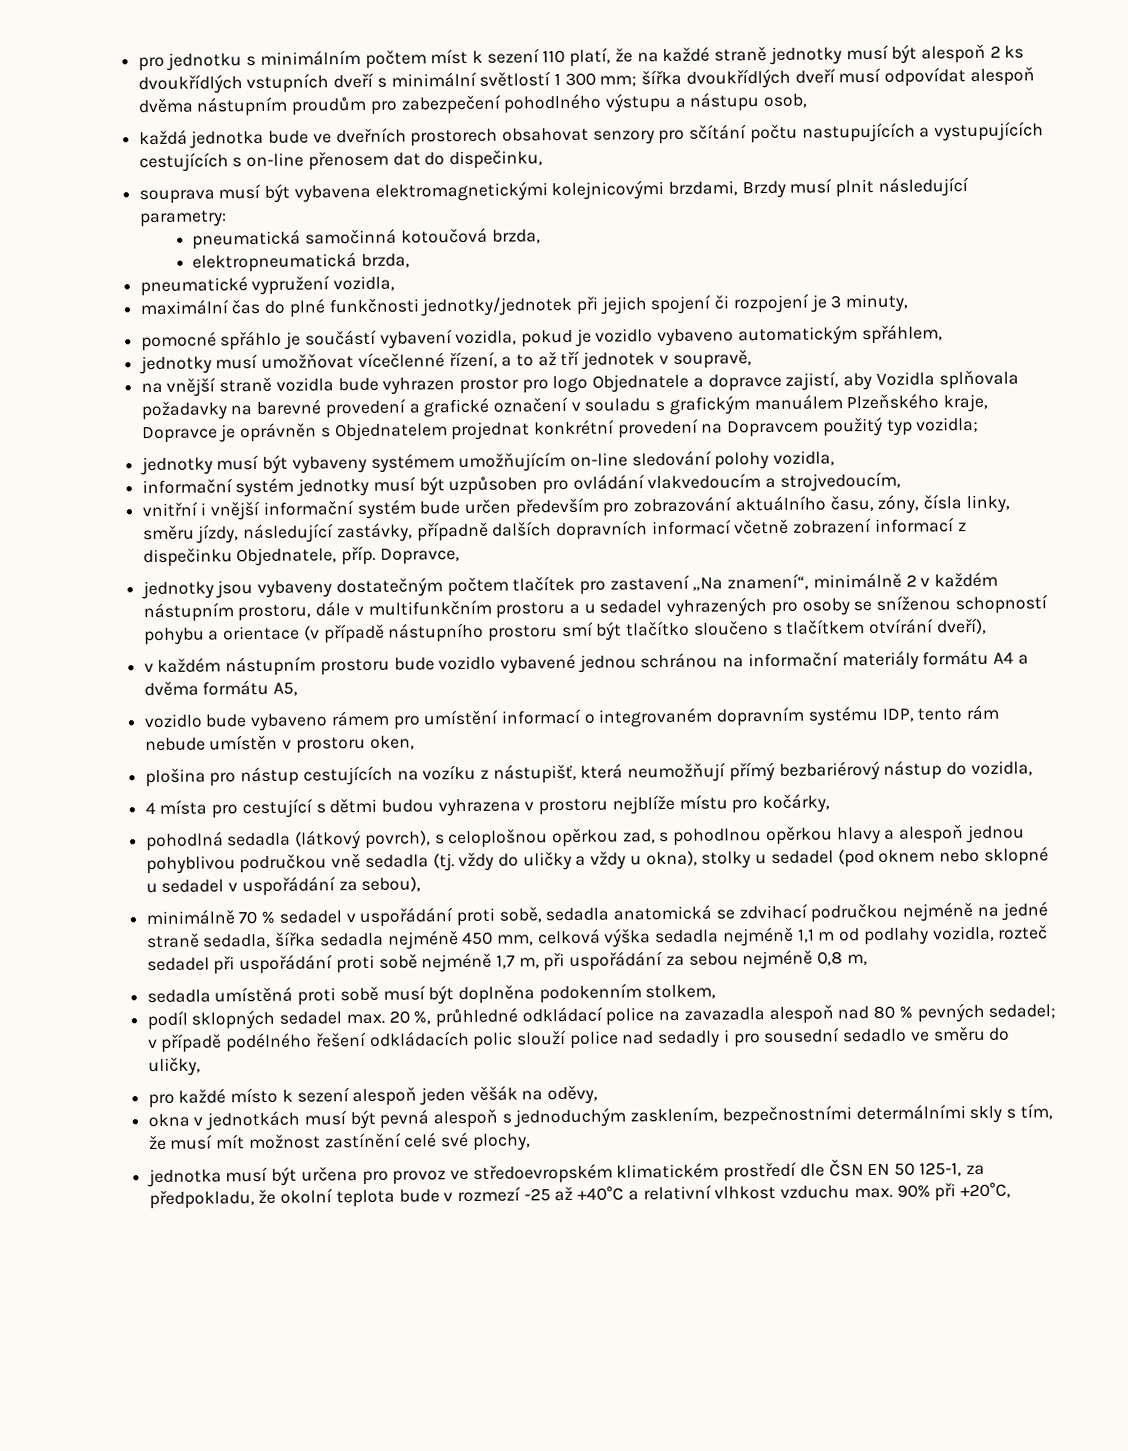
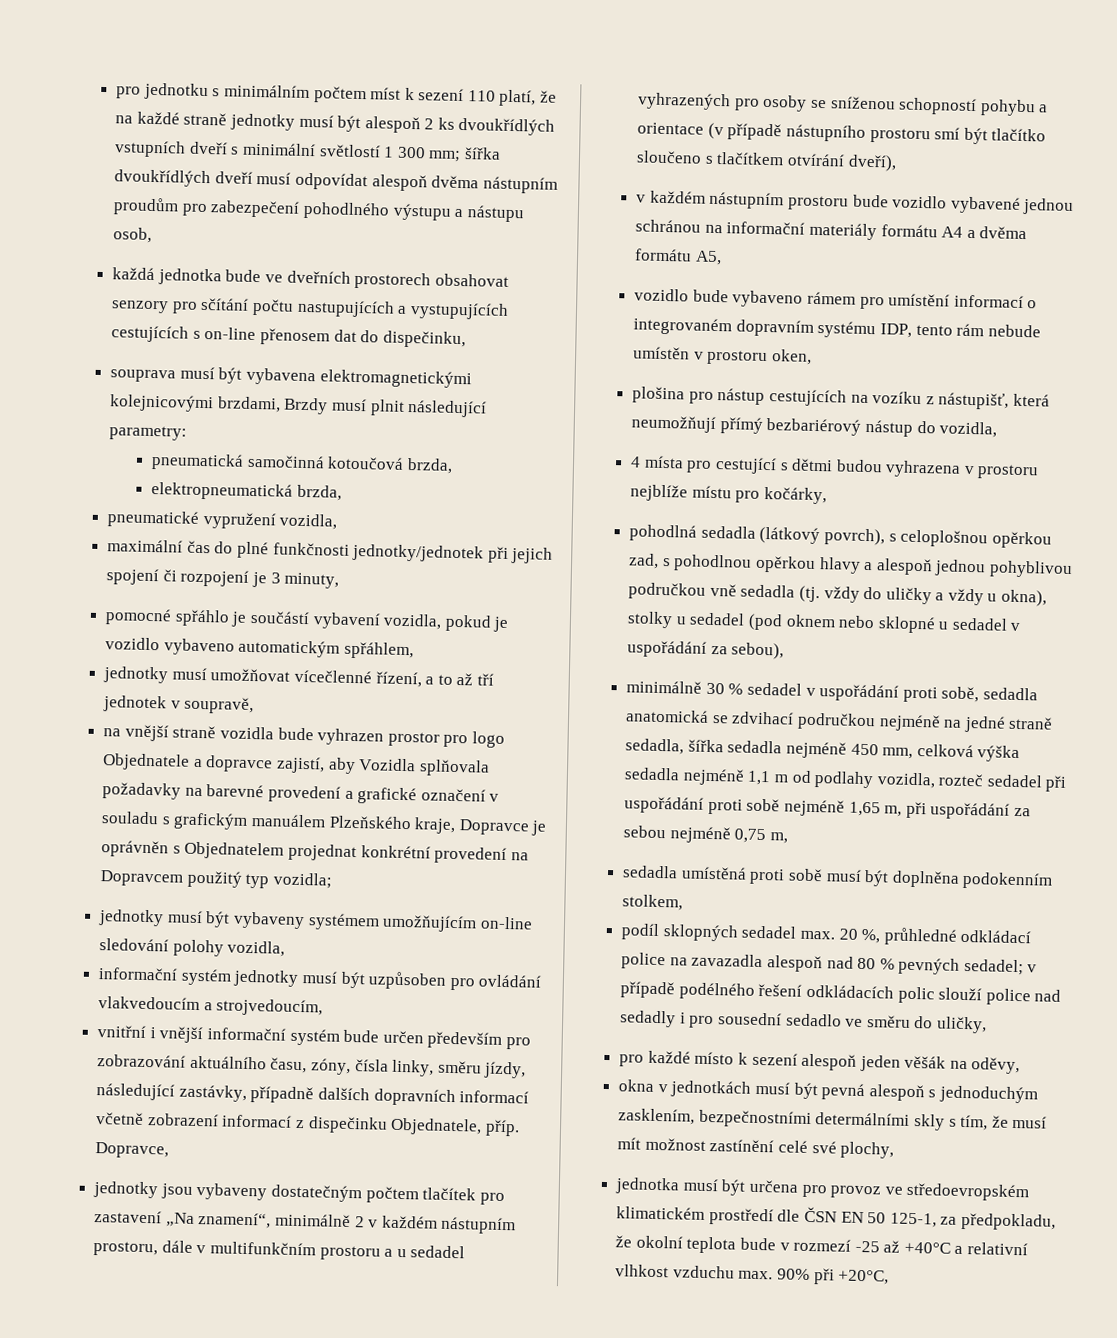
- minimálně 70 % sedadel v uspořádání proti sobě, sedadla anatomická se zdvihací područkou nejméně na jedné straně sedadla, šířka sedadla nejméně 450 mm, celková výška sedadla nejméně 1,1 m od podlahy vozidla, rozteč sedadel při uspořádání proti sobě nejméně 1,7 m, při uspořádání za sebou nejméně 0,8 m,
+ minimálně 30 % sedadel v uspořádání proti sobě, sedadla anatomická se zdvihací područkou nejméně na jedné straně sedadla, šířka sedadla nejméně 450 mm, celková výška sedadla nejméně 1,1 m od podlahy vozidla, rozteč sedadel při uspořádání proti sobě nejméně 1,65 m, při uspořádání za sebou nejméně 0,75 m,

